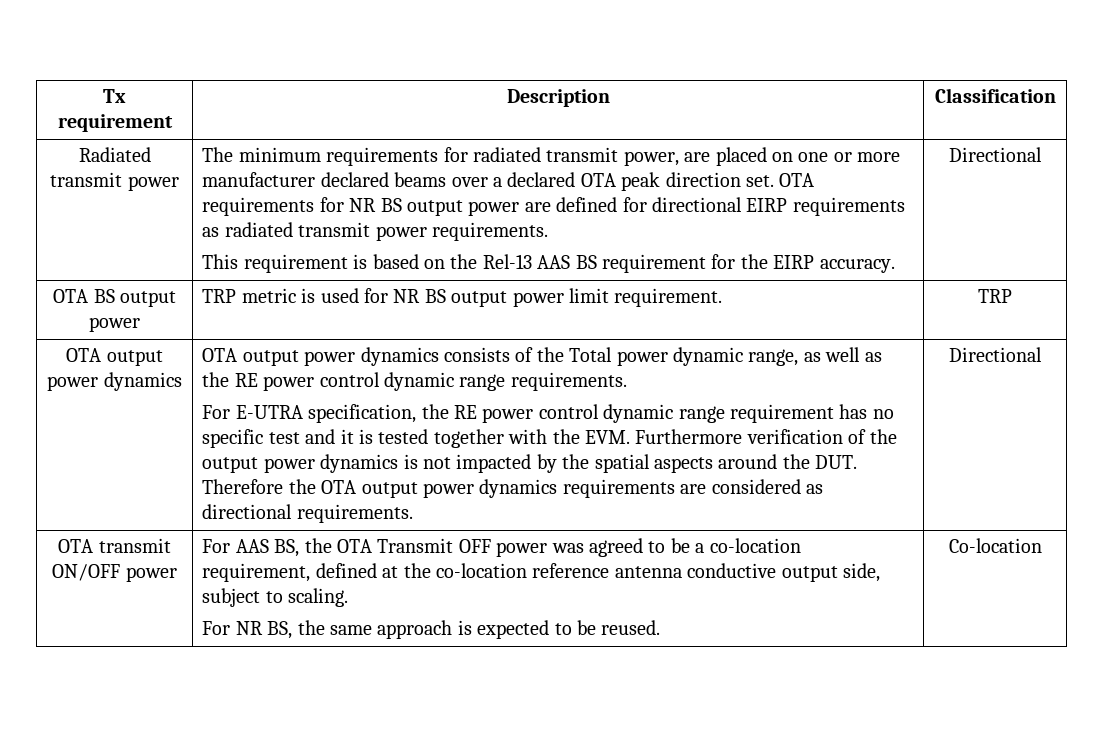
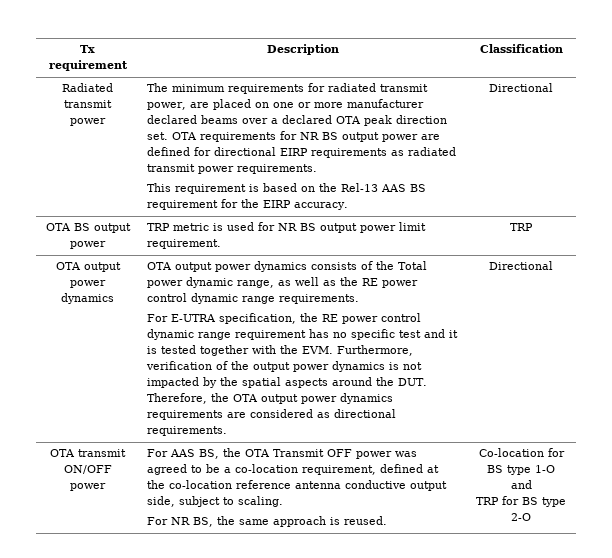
- For E-UTRA specification, the RE power control dynamic range requirement has no specific test and it is tested together with the EVM. Furthermore verification of the output power dynamics is not impacted by the spatial aspects around the DUT. Therefore the OTA output power dynamics requirements are considered as directional requirements.
+ For E-UTRA specification, the RE power control dynamic range requirement has no specific test and it is tested together with the EVM. Furthermore, verification of the output power dynamics is not impacted by the spatial aspects around the DUT. Therefore, the OTA output power dynamics requirements are considered as directional requirements.
- For NR BS, the same approach is expected to be reused.
+ For NR BS, the same approach is reused.
- Co-location
+ Co-location for BS type 1-O and
+ TRP for BS type 2-O

